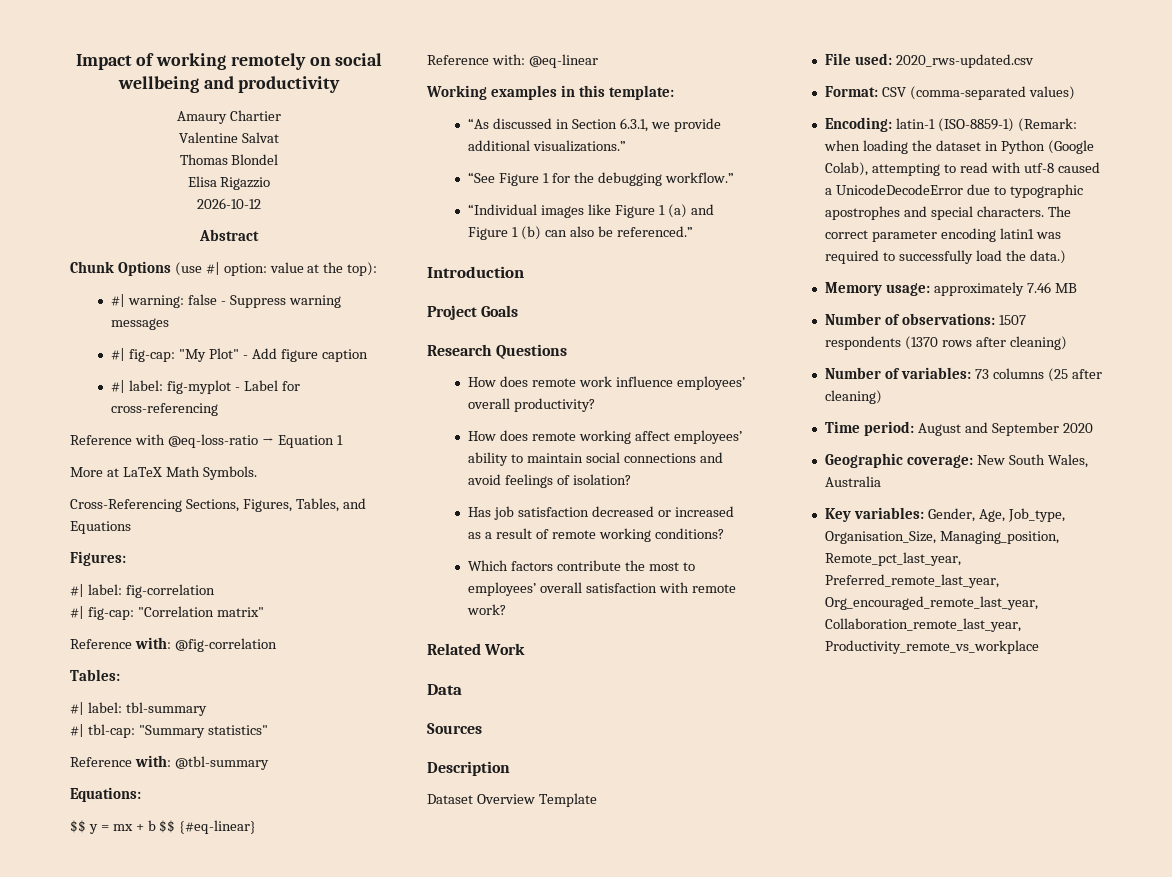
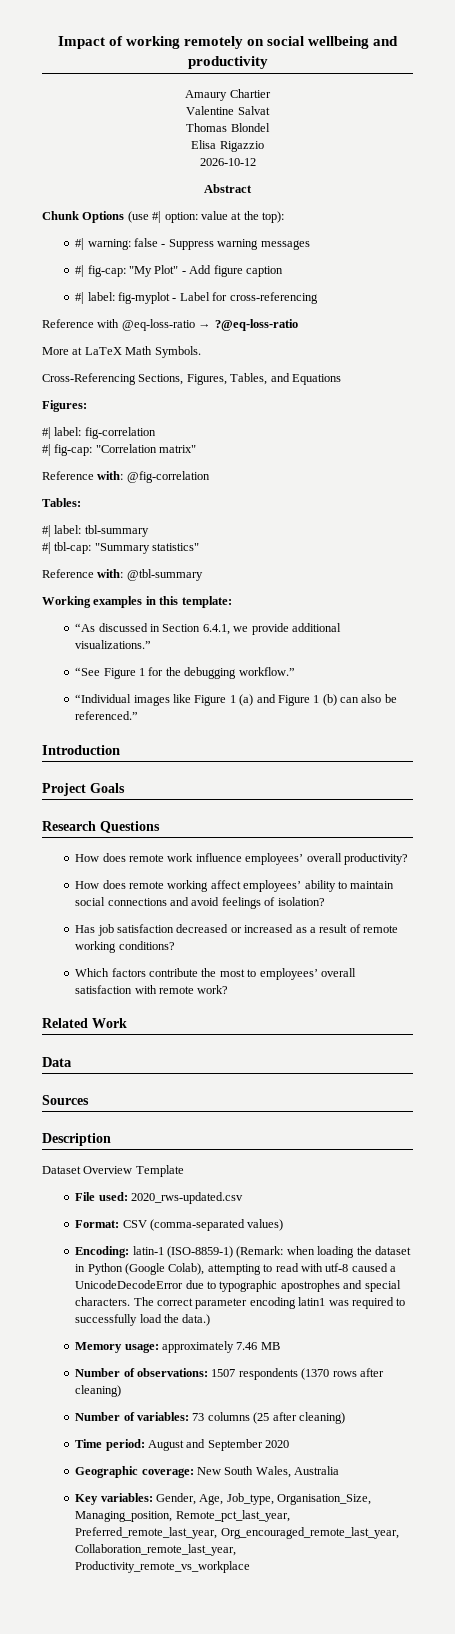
- Reference with @eq-loss-ratio → Equation 1
+ Reference with @eq-loss-ratio → ?@eq-loss-ratio
- Equations:
- $$ y = mx + b $$ {#eq-linear}
- Reference with: @eq-linear
- “As discussed in Section 6.3.1, we provide additional visualizations.”
+ “As discussed in Section 6.4.1, we provide additional visualizations.”

